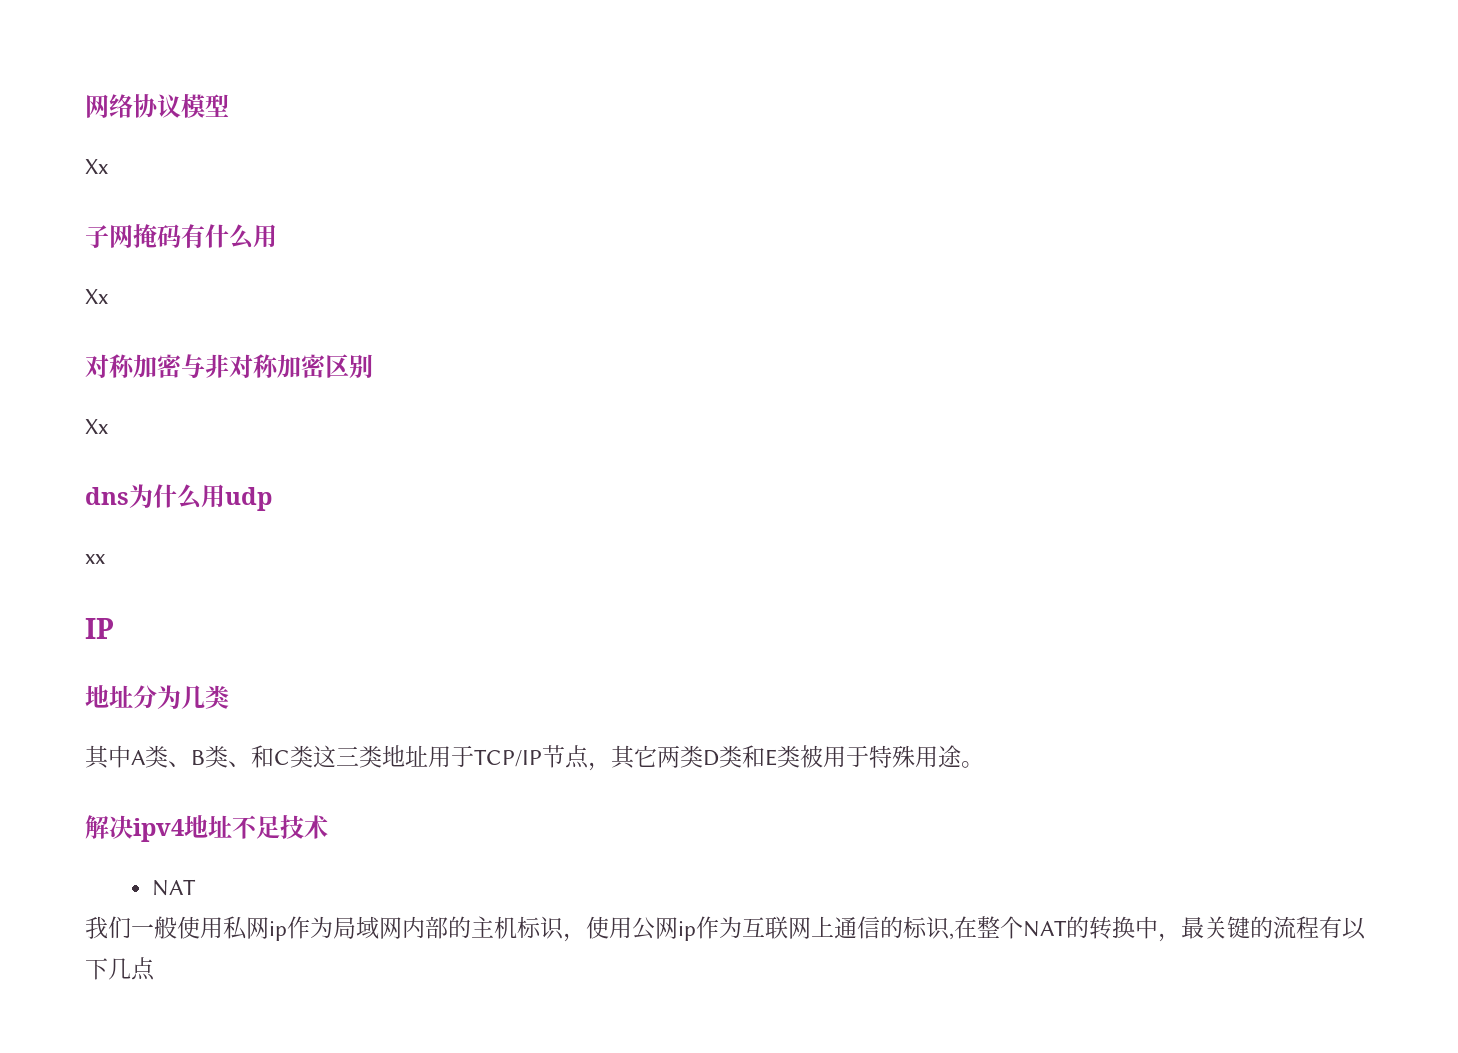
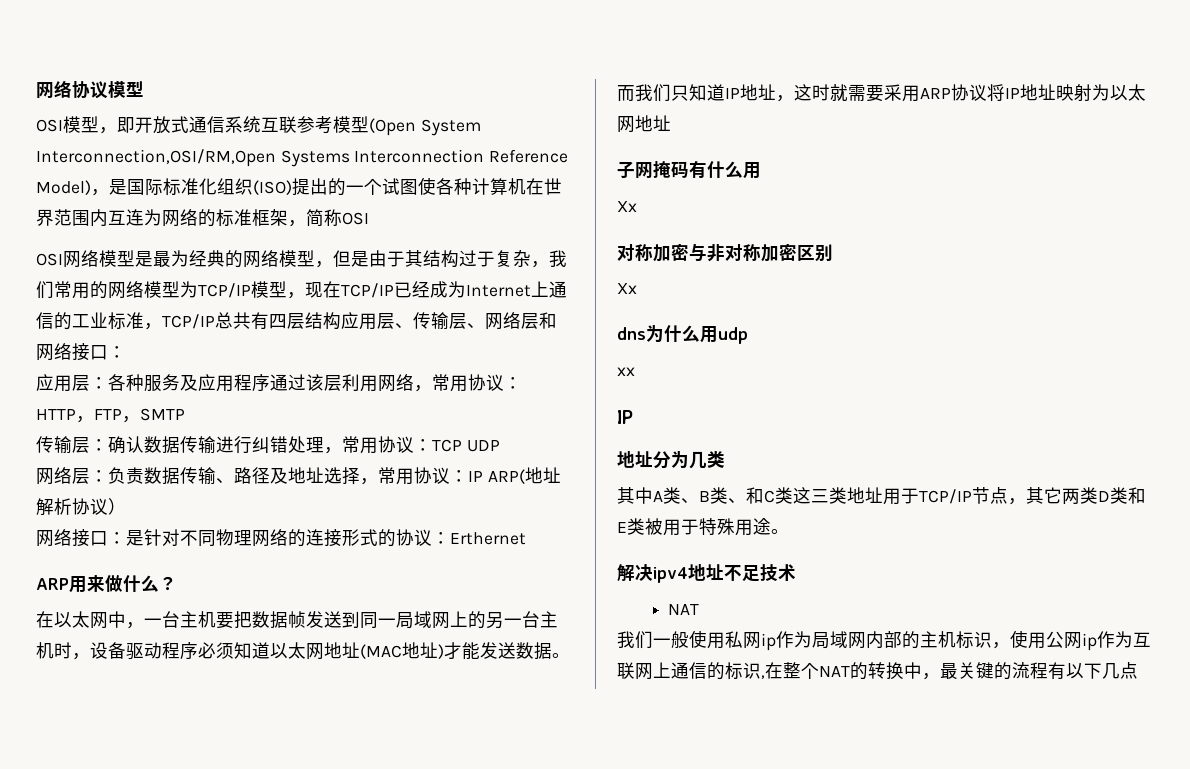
  网络协议模型
- Xx
+ OSI模型，即开放式通信系统互联参考模型(Open System Interconnection,OSI/RM,Open Systems Interconnection Reference Model)，是国际标准化组织(ISO)提出的一个试图使各种计算机在世界范围内互连为网络的标准框架，简称OSI
+ OSI网络模型是最为经典的网络模型，但是由于其结构过于复杂，我们常用的网络模型为TCP/IP模型，现在TCP/IP已经成为Internet上通信的工业标准，TCP/IP总共有四层结构应用层、传输层、网络层和网络接口：
+ 应用层：各种服务及应用程序通过该层利用网络，常用协议：HTTP，FTP，SMTP
+ 传输层：确认数据传输进行纠错处理，常用协议：TCP UDP
+ 网络层：负责数据传输、路径及地址选择，常用协议：IP ARP(地址解析协议）
+ 网络接口：是针对不同物理网络的连接形式的协议：Erthernet
+ ARP用来做什么？
+ 在以太网中，一台主机要把数据帧发送到同一局域网上的另一台主机时，设备驱动程序必须知道以太网地址(MAC地址)才能发送数据。而我们只知道IP地址，这时就需要采用ARP协议将IP地址映射为以太网地址

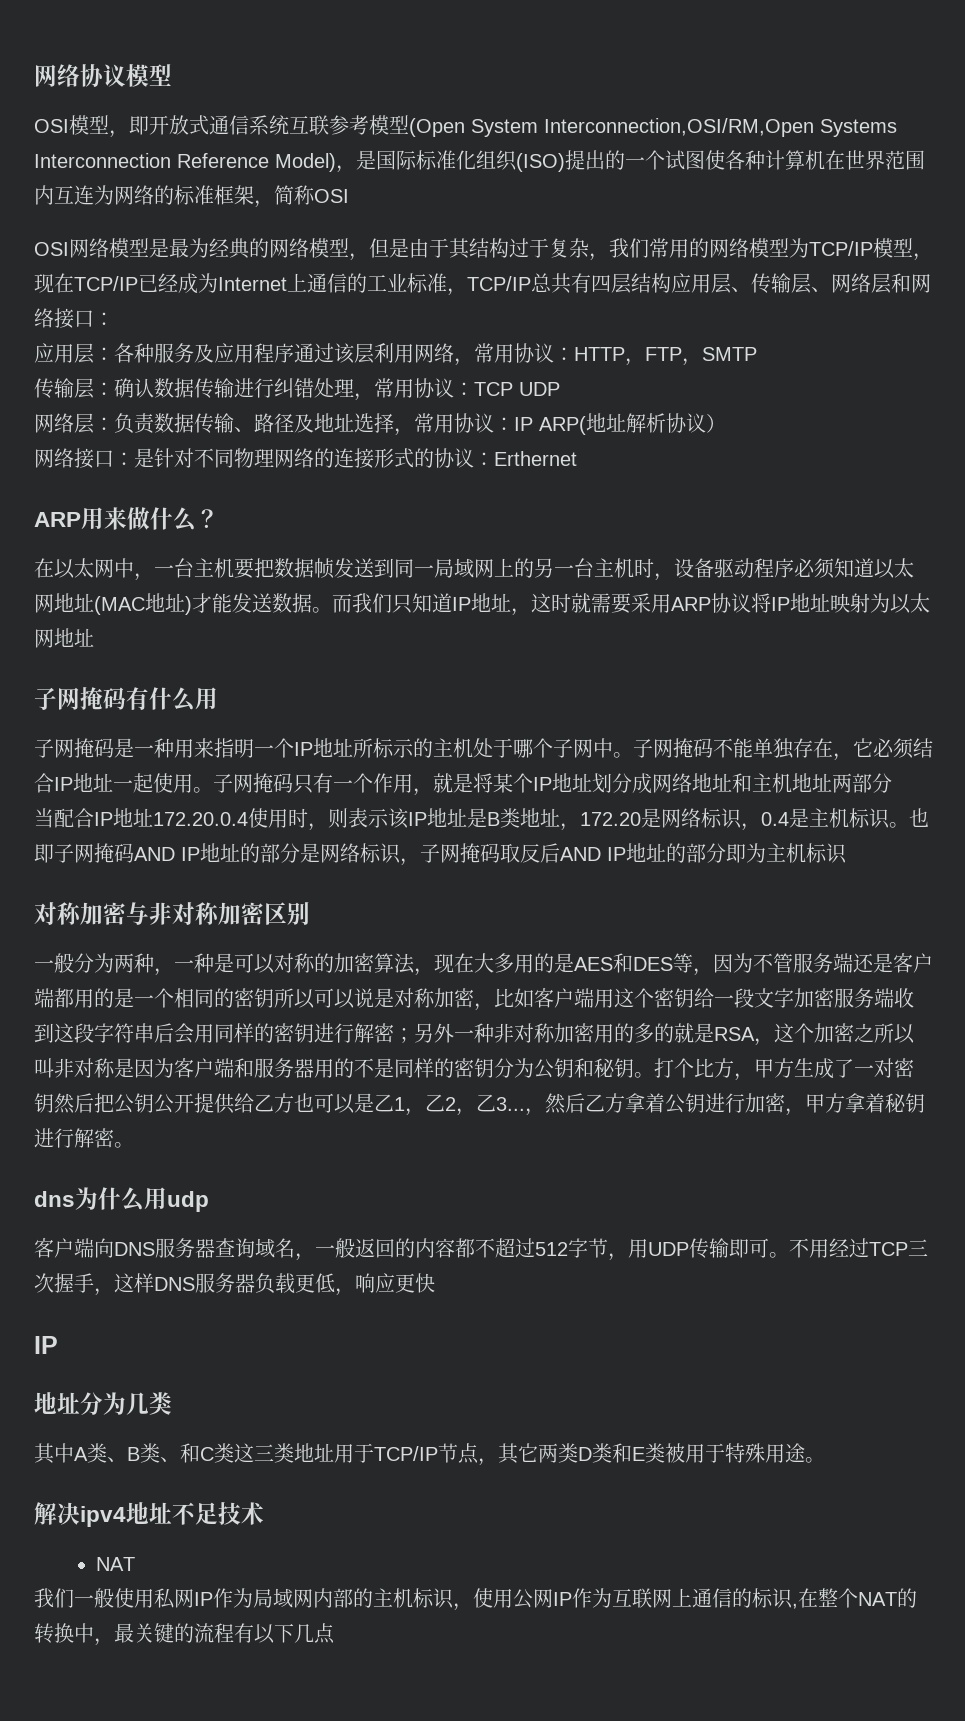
  子网掩码有什么用
- Xx
+ 子网掩码是一种用来指明一个IP地址所标示的主机处于哪个子网中。子网掩码不能单独存在，它必须结合IP地址一起使用。子网掩码只有一个作用，就是将某个IP地址划分成网络地址和主机地址两部分
+ 当配合IP地址172.20.0.4使用时，则表示该IP地址是B类地址，172.20是网络标识，0.4是主机标识。也即子网掩码AND IP地址的部分是网络标识，子网掩码取反后AND IP地址的部分即为主机标识
  对称加密与非对称加密区别
- Xx
+ 一般分为两种，一种是可以对称的加密算法，现在大多用的是AES和DES等，因为不管服务端还是客户端都用的是一个相同的密钥所以可以说是对称加密，比如客户端用这个密钥给一段文字加密服务端收到这段字符串后会用同样的密钥进行解密；另外一种非对称加密用的多的就是RSA，这个加密之所以叫非对称是因为客户端和服务器用的不是同样的密钥分为公钥和秘钥。打个比方，甲方生成了一对密钥然后把公钥公开提供给乙方也可以是乙1，乙2，乙3...，然后乙方拿着公钥进行加密，甲方拿着秘钥进行解密。
  dns为什么用udp
- xx
+ 客户端向DNS服务器查询域名，一般返回的内容都不超过512字节，用UDP传输即可。不用经过TCP三次握手，这样DNS服务器负载更低，响应更快
- 我们一般使用私网ip作为局域网内部的主机标识，使用公网ip作为互联网上通信的标识,在整个NAT的转换中，最关键的流程有以下几点
+ 我们一般使用私网IP作为局域网内部的主机标识，使用公网IP作为互联网上通信的标识,在整个NAT的转换中，最关键的流程有以下几点

